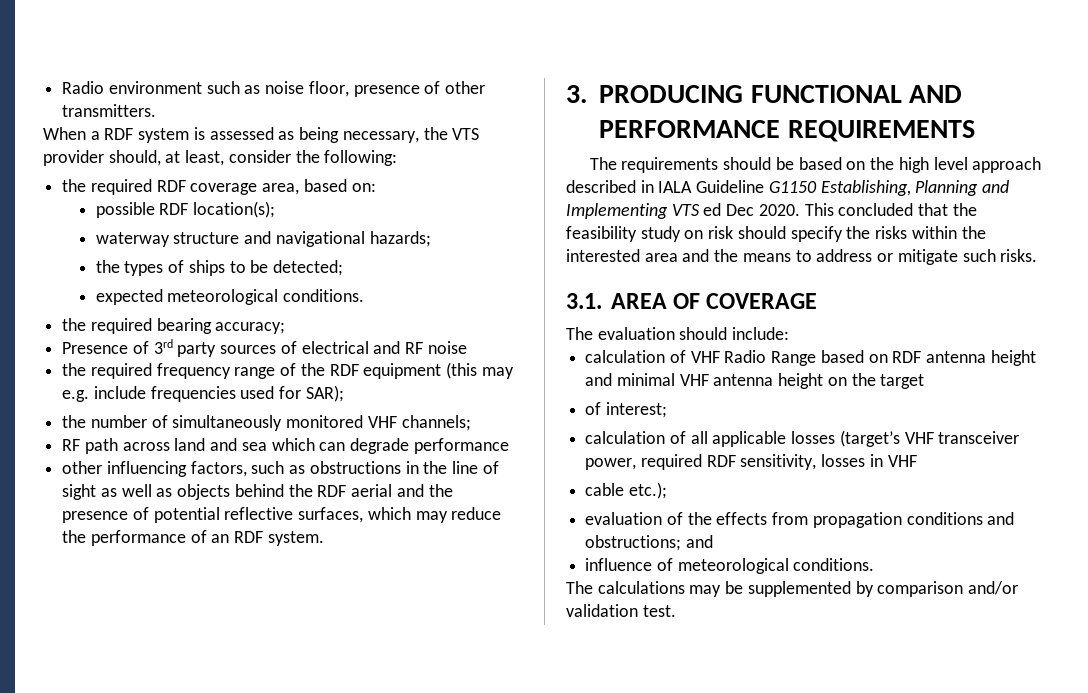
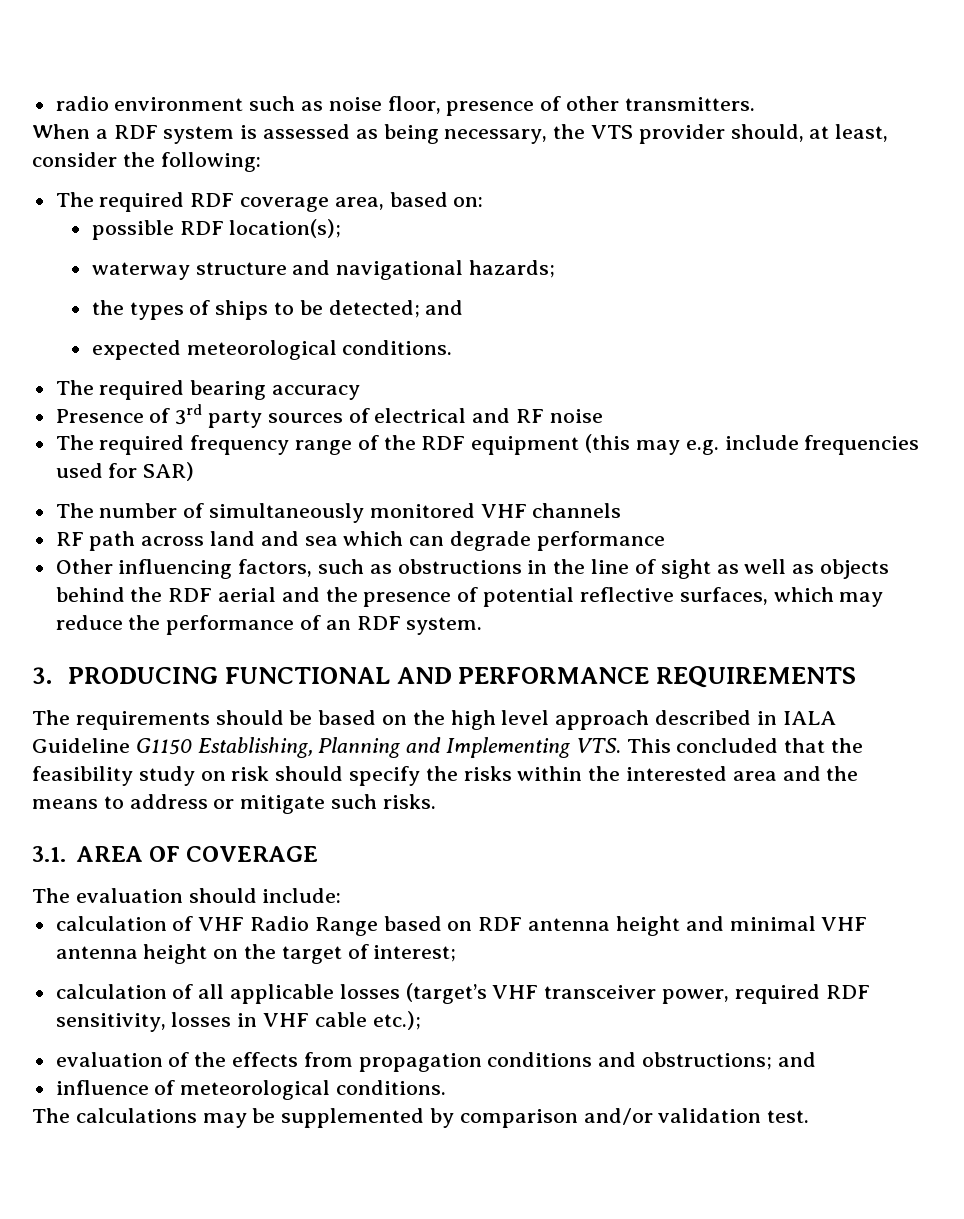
- Radio environment such as noise floor, presence of other transmitters.
+ radio environment such as noise floor, presence of other transmitters.
- the required RDF coverage area, based on:
+ The required RDF coverage area, based on:
- the types of ships to be detected;
+ the types of ships to be detected; and
- the required bearing accuracy;
+ The required bearing accuracy
- the required frequency range of the RDF equipment (this may e.g. include frequencies used for SAR);
- the number of simultaneously monitored VHF channels;
+ The required frequency range of the RDF equipment (this may e.g. include frequencies used for SAR)
+ The number of simultaneously monitored VHF channels
- other influencing factors, such as obstructions in the line of sight as well as objects behind the RDF aerial and the presence of potential reflective surfaces, which may reduce the performance of an RDF system.
+ Other influencing factors, such as obstructions in the line of sight as well as objects behind the RDF aerial and the presence of potential reflective surfaces, which may reduce the performance of an RDF system.
- The requirements should be based on the high level approach described in IALA Guideline G1150 Establishing, Planning and Implementing VTS ed Dec 2020. This concluded that the feasibility study on risk should specify the risks within the interested area and the means to address or mitigate such risks.
+ The requirements should be based on the high level approach described in IALA Guideline G1150 Establishing, Planning and Implementing VTS. This concluded that the feasibility study on risk should specify the risks within the interested area and the means to address or mitigate such risks.
- calculation of VHF Radio Range based on RDF antenna height and minimal VHF antenna height on the target
- of interest;
+ calculation of VHF Radio Range based on RDF antenna height and minimal VHF antenna height on the target of interest;
- calculation of all applicable losses (target’s VHF transceiver power, required RDF sensitivity, losses in VHF
- cable etc.);
+ calculation of all applicable losses (target’s VHF transceiver power, required RDF sensitivity, losses in VHF cable etc.);

